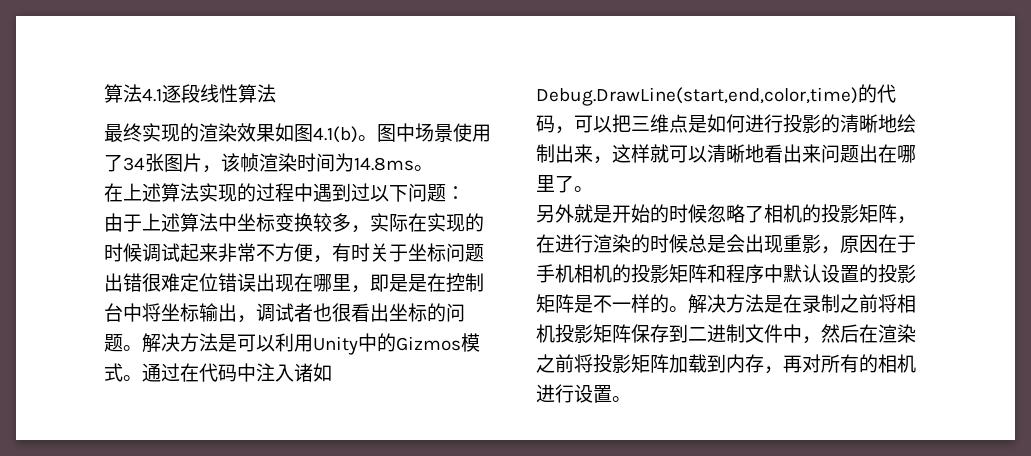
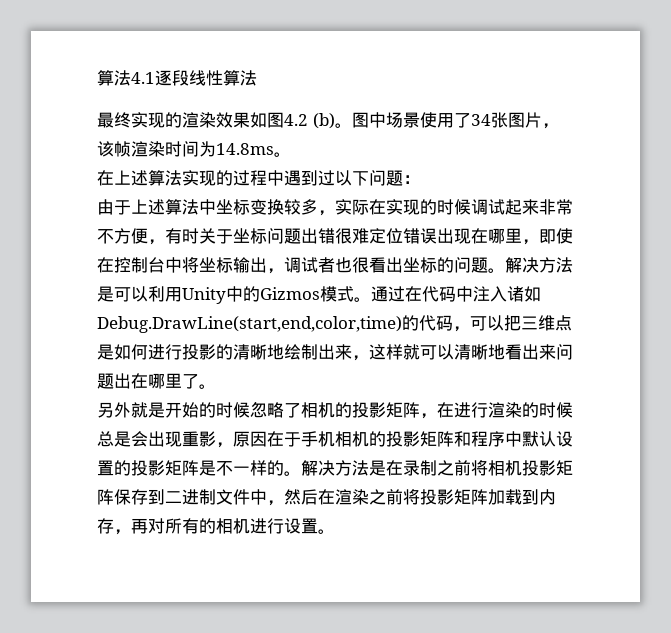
- 最终实现的渲染效果如图4.1(b)。
+ 最终实现的渲染效果如图4.2 (b)。
- 由于上述算法中坐标变换较多，实际在实现的时候调试起来非常不方便，有时关于坐标问题出错很难定位错误出现在哪里，即是是在控制台中将坐标输出，调试者也很看出坐标的问题。
+ 由于上述算法中坐标变换较多，实际在实现的时候调试起来非常不方便，有时关于坐标问题出错很难定位错误出现在哪里，即使在控制台中将坐标输出，调试者也很看出坐标的问题。

